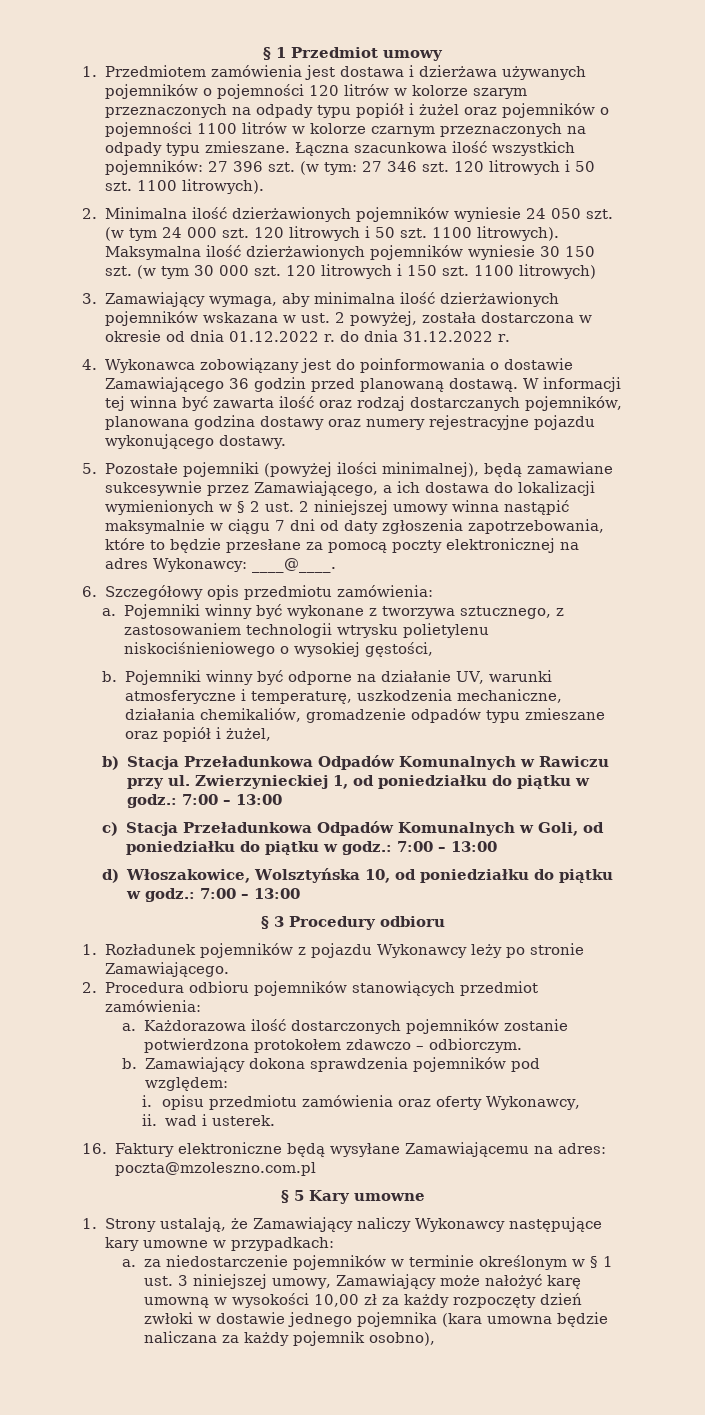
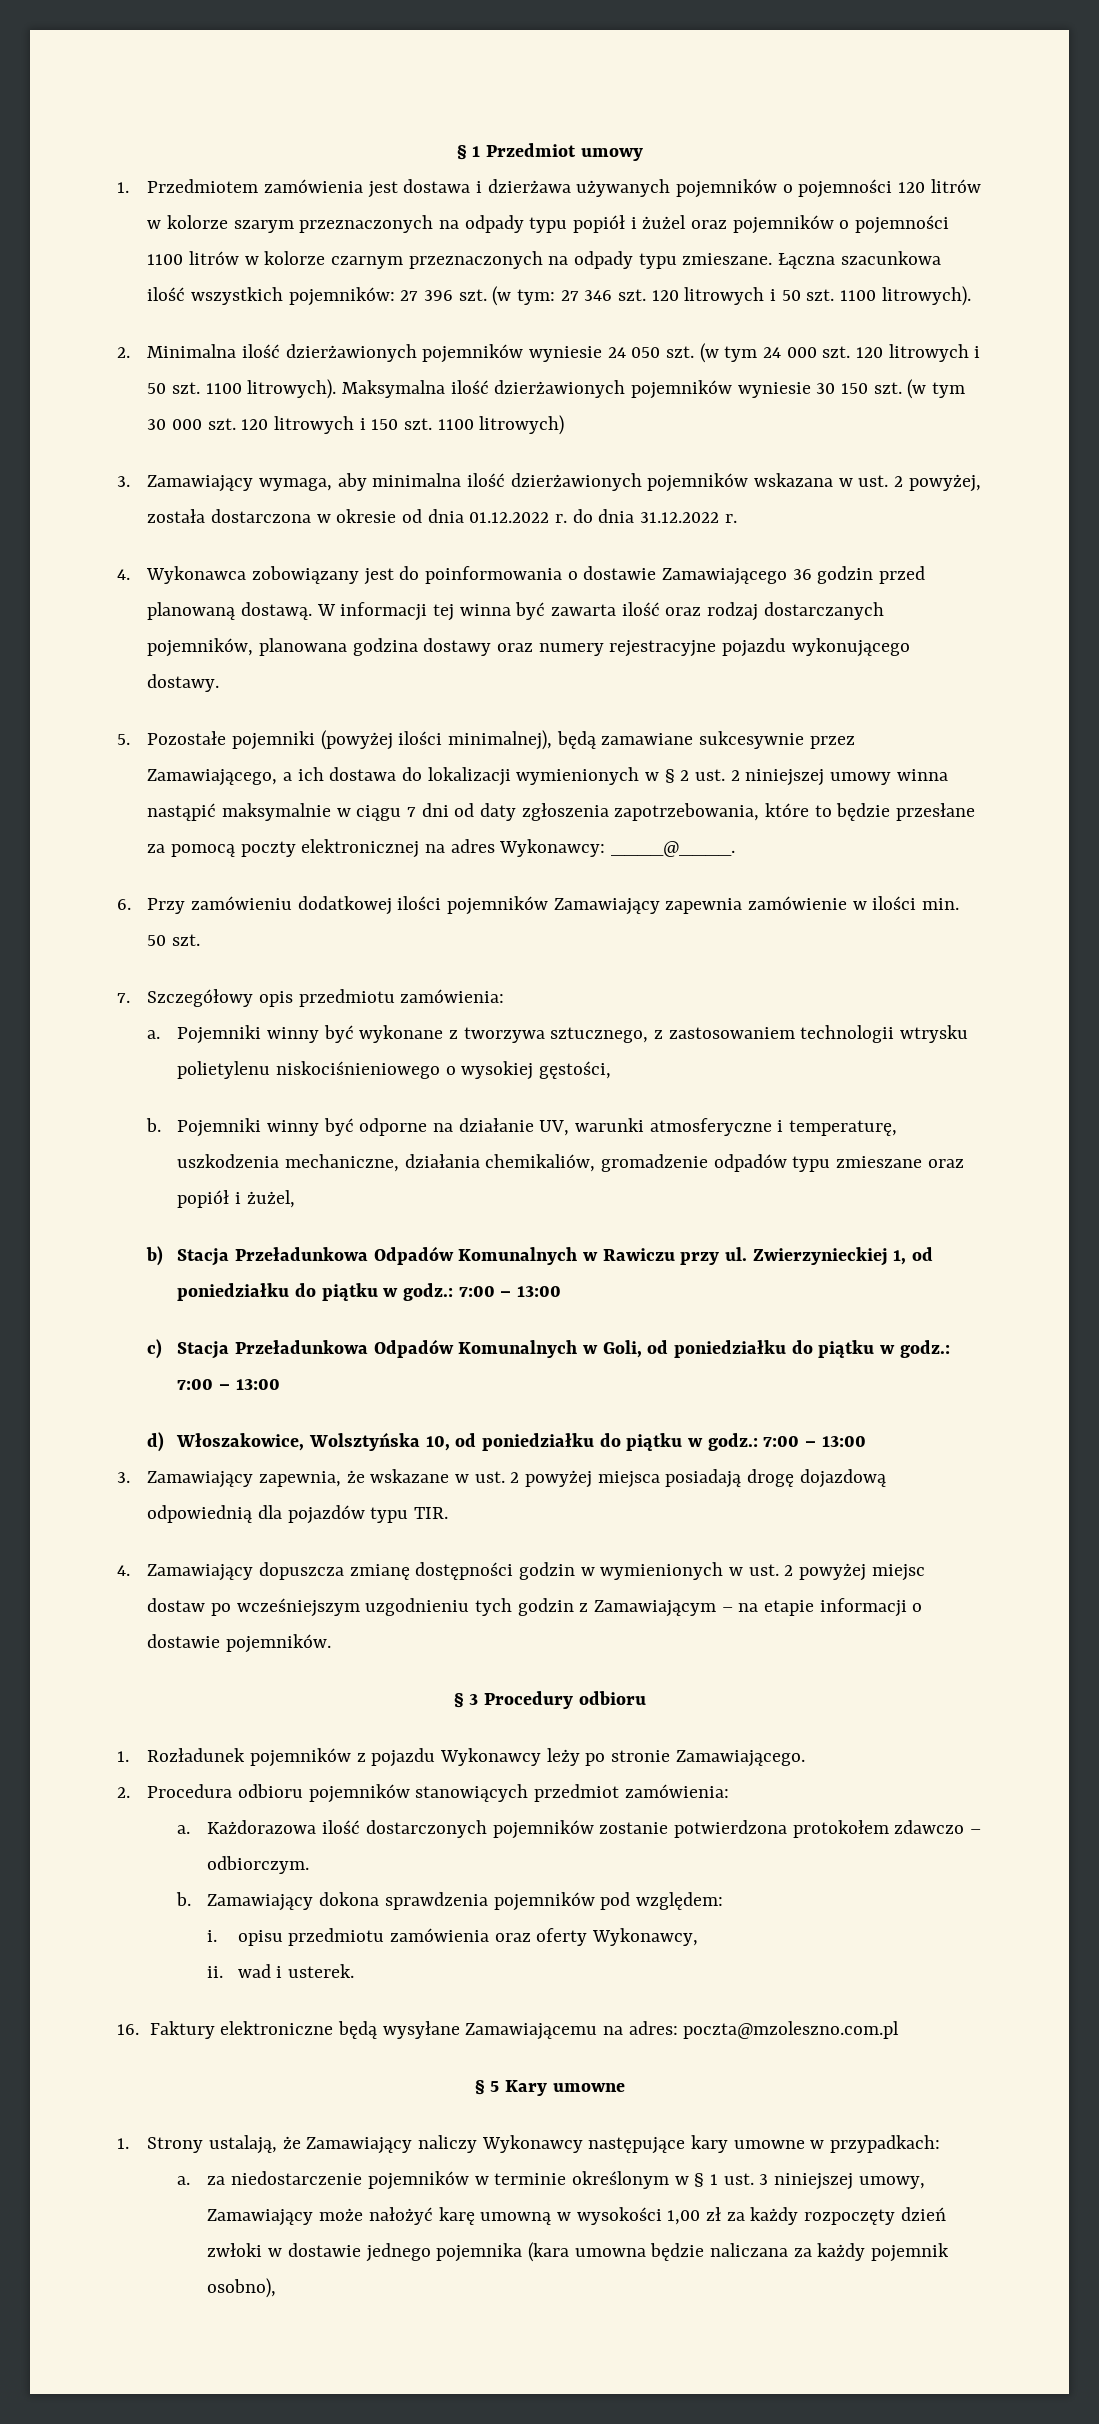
- 6. Szczegółowy opis przedmiotu zamówienia:
+ 6. Przy zamówieniu dodatkowej ilości pojemników Zamawiający zapewnia zamówienie w ilości min. 50 szt.
+ 7. Szczegółowy opis przedmiotu zamówienia:
+ 3. Zamawiający zapewnia, że wskazane w ust. 2 powyżej miejsca posiadają drogę dojazdową odpowiednią dla pojazdów typu TIR.
+ 4. Zamawiający dopuszcza zmianę dostępności godzin w wymienionych w ust. 2 powyżej miejsc dostaw po wcześniejszym uzgodnieniu tych godzin z Zamawiającym – na etapie informacji o dostawie pojemników.
- a. za niedostarczenie pojemników w terminie określonym w § 1 ust. 3 niniejszej umowy, Zamawiający może nałożyć karę umowną w wysokości 10,00 zł za każdy rozpoczęty dzień zwłoki w dostawie jednego pojemnika (kara umowna będzie naliczana za każdy pojemnik osobno),
+ a. za niedostarczenie pojemników w terminie określonym w § 1 ust. 3 niniejszej umowy, Zamawiający może nałożyć karę umowną w wysokości 1,00 zł za każdy rozpoczęty dzień zwłoki w dostawie jednego pojemnika (kara umowna będzie naliczana za każdy pojemnik osobno),

